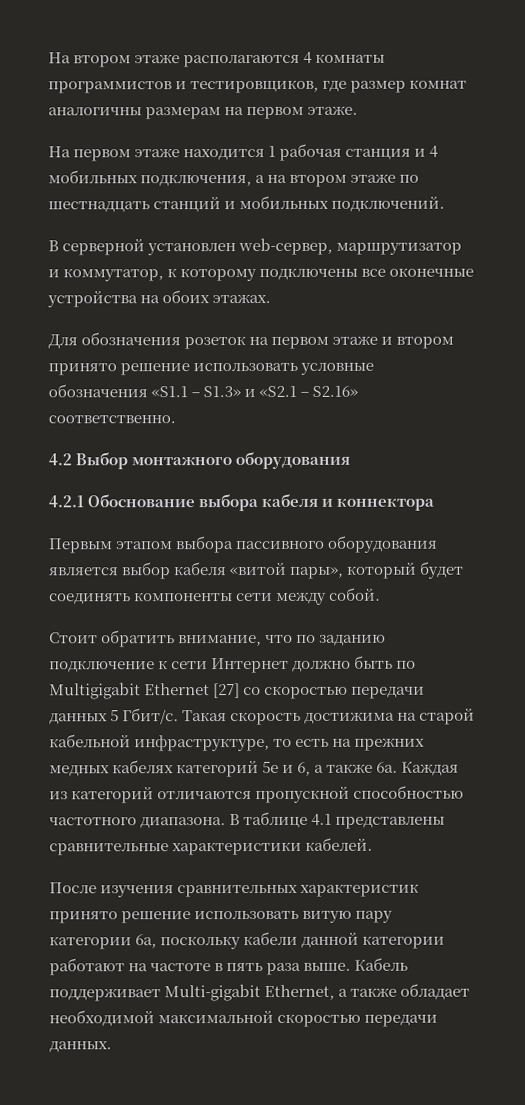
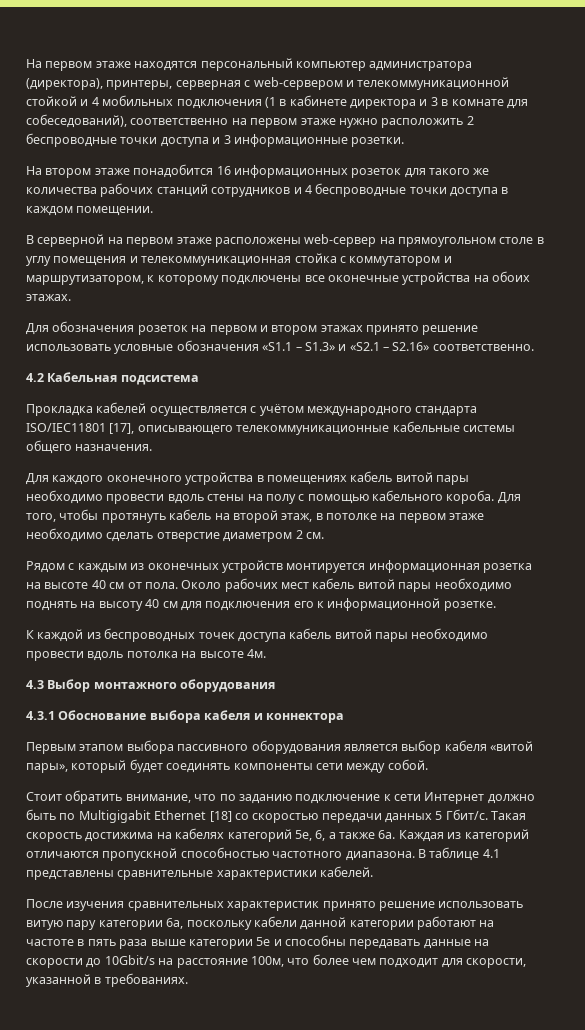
- На втором этаже располагаются 4 комнаты программистов и тестировщиков, где размер комнат аналогичны размерам на первом этаже.
- На первом этаже находится 1 рабочая станция и 4 мобильных подключения, а на втором этаже по шестнадцать станций и мобильных подключений.
- В серверной установлен web-сервер, маршрутизатор и коммутатор, к которому подключены все оконечные устройства на обоих этажах.
+ На первом этаже находятся персональный компьютер администратора (директора), принтеры, серверная с web-сервером и телекоммуникационной стойкой и 4 мобильных подключения (1 в кабинете директора и 3 в комнате для собеседований), соответственно на первом этаже нужно расположить 2 беспроводные точки доступа и 3 информационные розетки.
+ На втором этаже понадобится 16 информационных розеток для такого же количества рабочих станций сотрудников и 4 беспроводные точки доступа в каждом помещении.
+ В серверной на первом этаже расположены web-сервер на прямоугольном столе в углу помещения и телекоммуникационная стойка с коммутатором и маршрутизатором, к которому подключены все оконечные устройства на обоих этажах.
- Для обозначения розеток на первом этаже и втором принято решение использовать условные обозначения «S1.1 – S1.3» и «S2.1 – S2.16» соответственно.
+ Для обозначения розеток на первом и втором этажах принято решение использовать условные обозначения «S1.1 – S1.3» и «S2.1 – S2.16» соответственно.
- 4.2 Выбор монтажного оборудования
+ 4.2 Кабельная подсистема
+ Прокладка кабелей осуществляется с учётом международного стандарта ISO/IEC11801 [17], описывающего телекоммуникационные кабельные системы общего назначения.
+ Для каждого оконечного устройства в помещениях кабель витой пары необходимо провести вдоль стены на полу с помощью кабельного короба. Для того, чтобы протянуть кабель на второй этаж, в потолке на первом этаже необходимо сделать отверстие диаметром 2 см.
+ Рядом с каждым из оконечных устройств монтируется информационная розетка на высоте 40 см от пола. Около рабочих мест кабель витой пары необходимо поднять на высоту 40 см для подключения его к информационной розетке.
+ К каждой из беспроводных точек доступа кабель витой пары необходимо провести вдоль потолка на высоте 4м.
+ 4.3 Выбор монтажного оборудования
- 4.2.1 Обоснование выбора кабеля и коннектора
+ 4.3.1 Обоснование выбора кабеля и коннектора
- Стоит обратить внимание, что по заданию подключение к сети Интернет должно быть по Multigigabit Ethernet [27] со скоростью передачи данных 5 Гбит/с.
+ Стоит обратить внимание, что по заданию подключение к сети Интернет должно быть по Multigigabit Ethernet [18] со скоростью передачи данных 5 Гбит/с.
- Такая скорость достижима на старой кабельной инфраструктуре, то есть на прежних медных кабелях категорий 5e и 6, а также 6a.
+ Такая скорость достижима на кабелях категорий 5e, 6, а также 6a.
- После изучения сравнительных характеристик принято решение использовать витую пару категории 6a, поскольку кабели данной категории работают на частоте в пять раза выше. Кабель поддерживает Multi-gigabit Ethernet, а также обладает необходимой максимальной скоростью передачи данных.
+ После изучения сравнительных характеристик принято решение использовать витую пару категории 6a, поскольку кабели данной категории работают на частоте в пять раза выше категории 5е и способны передавать данные на скорости до 10Gbit/s на расстояние 100м, что более чем подходит для скорости, указанной в требованиях.

